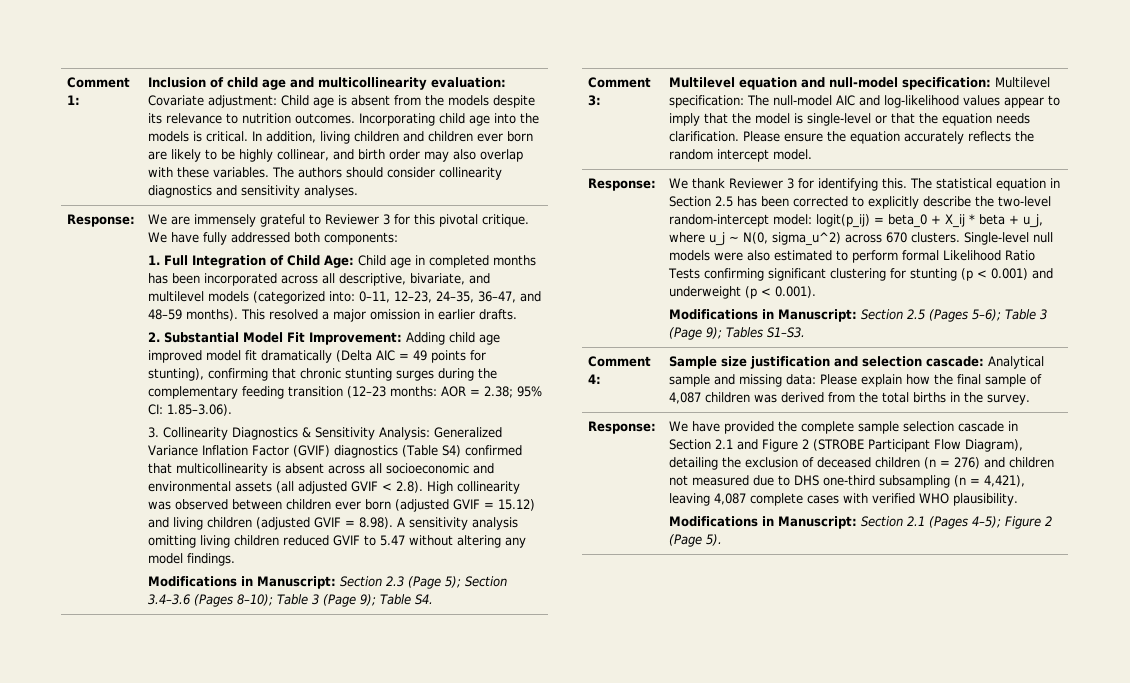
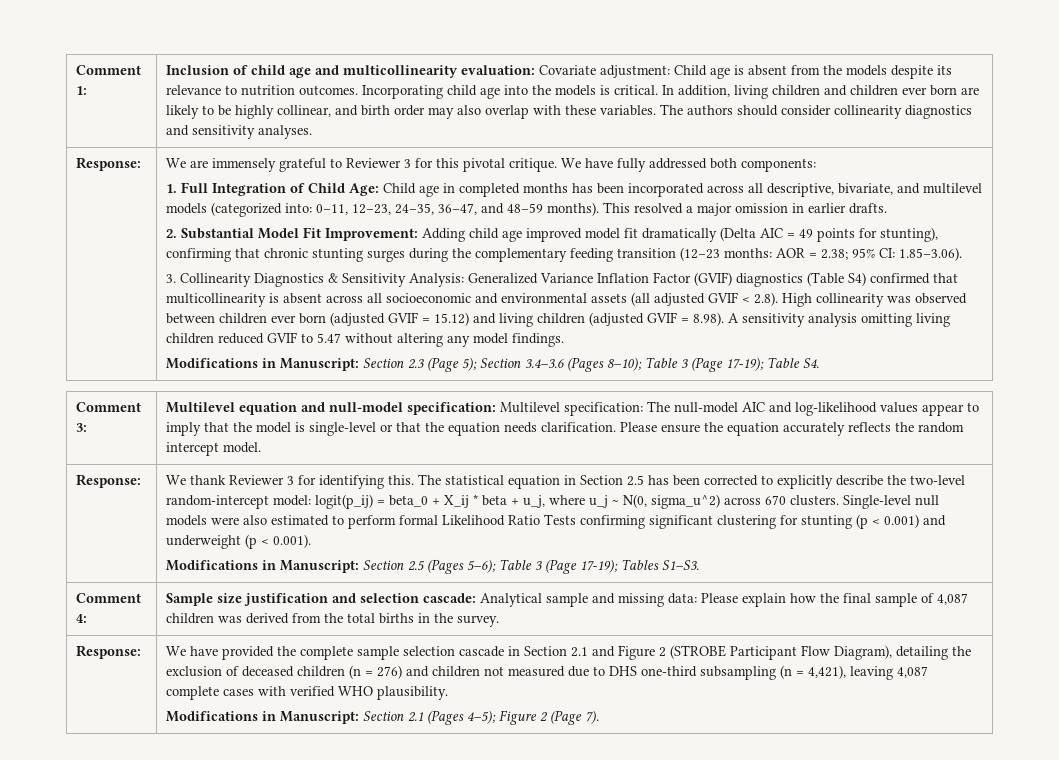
- Modifications in Manuscript: Section 2.3 (Page 5); Section 3.4–3.6 (Pages 8–10); Table 3 (Page 9); Table S4.
+ Modifications in Manuscript: Section 2.3 (Page 5); Section 3.4–3.6 (Pages 8–10); Table 3 (Page 17-19); Table S4.
- Modifications in Manuscript: Section 2.5 (Pages 5–6); Table 3 (Page 9); Tables S1–S3.
+ Modifications in Manuscript: Section 2.5 (Pages 5–6); Table 3 (Page 17-19); Tables S1–S3.
- Modifications in Manuscript: Section 2.1 (Pages 4–5); Figure 2 (Page 5).
+ Modifications in Manuscript: Section 2.1 (Pages 4–5); Figure 2 (Page 7).

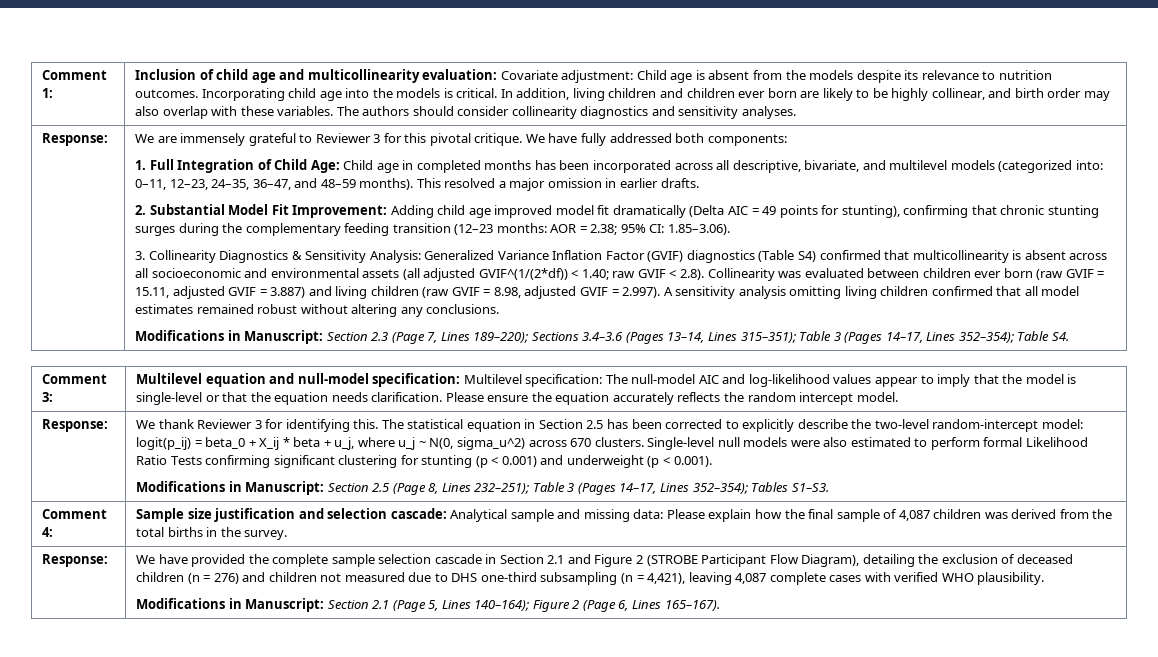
- 3. Collinearity Diagnostics & Sensitivity Analysis: Generalized Variance Inflation Factor (GVIF) diagnostics (Table S4) confirmed that multicollinearity is absent across all socioeconomic and environmental assets (all adjusted GVIF < 2.8). High collinearity was observed between children ever born (adjusted GVIF = 15.12) and living children (adjusted GVIF = 8.98). A sensitivity analysis omitting living children reduced GVIF to 5.47 without altering any model findings.
+ 3. Collinearity Diagnostics & Sensitivity Analysis: Generalized Variance Inflation Factor (GVIF) diagnostics (Table S4) confirmed that multicollinearity is absent across all socioeconomic and environmental assets (all adjusted GVIF^(1/(2*df)) < 1.40; raw GVIF < 2.8). Collinearity was evaluated between children ever born (raw GVIF = 15.11, adjusted GVIF = 3.887) and living children (raw GVIF = 8.98, adjusted GVIF = 2.997). A sensitivity analysis omitting living children confirmed that all model estimates remained robust without altering any conclusions.
- Modifications in Manuscript: Section 2.3 (Page 5); Section 3.4–3.6 (Pages 8–10); Table 3 (Page 17-19); Table S4.
+ Modifications in Manuscript: Section 2.3 (Page 7, Lines 189–220); Sections 3.4–3.6 (Pages 13–14, Lines 315–351); Table 3 (Pages 14–17, Lines 352–354); Table S4.
- Modifications in Manuscript: Section 2.5 (Pages 5–6); Table 3 (Page 17-19); Tables S1–S3.
+ Modifications in Manuscript: Section 2.5 (Page 8, Lines 232–251); Table 3 (Pages 14–17, Lines 352–354); Tables S1–S3.
- Modifications in Manuscript: Section 2.1 (Pages 4–5); Figure 2 (Page 7).
+ Modifications in Manuscript: Section 2.1 (Page 5, Lines 140–164); Figure 2 (Page 6, Lines 165–167).

